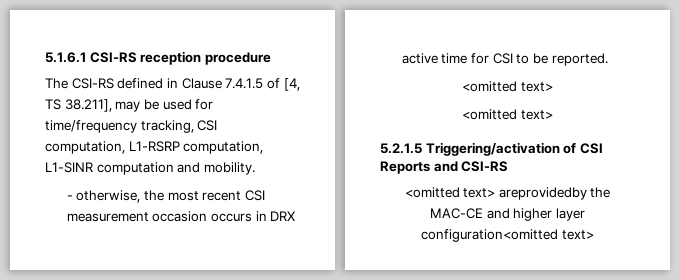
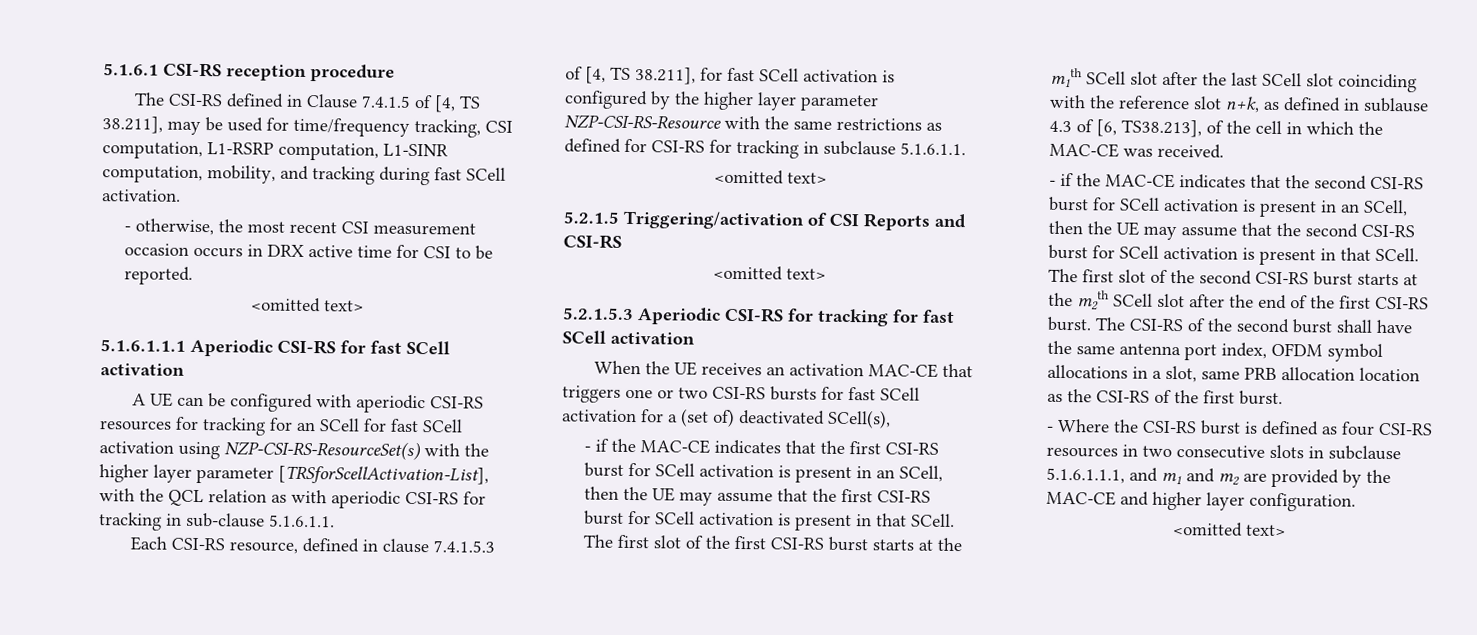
- The CSI-RS defined in Clause 7.4.1.5 of [4, TS 38.211], may be used for time/frequency tracking, CSI computation, L1-RSRP computation, L1-SINR computation and mobility.
+ The CSI-RS defined in Clause 7.4.1.5 of [4, TS 38.211], may be used for time/frequency tracking, CSI computation, L1-RSRP computation, L1-SINR computation, mobility, and tracking during fast SCell activation.
+ 5.1.6.1.1.1 Aperiodic CSI-RS for fast SCell activation
+ A UE can be configured with aperiodic CSI-RS resources for tracking for an SCell for fast SCell activation using NZP-CSI-RS-ResourceSet(s) with the higher layer parameter [TRSforScellActivation-List], with the QCL relation as with aperiodic CSI-RS for tracking in sub-clause 5.1.6.1.1.
+ Each CSI-RS resource, defined in clause 7.4.1.5.3 of [4, TS 38.211], for fast SCell activation is configured by the higher layer parameter NZP-CSI-RS-Resource with the same restrictions as defined for CSI-RS for tracking in subclause 5.1.6.1.1.
  5.2.1.5 Triggering/activation of CSI Reports and CSI-RS
- <omitted text> areprovidedby the MAC-CE and higher layer configuration<omitted text>
+ <omitted text>
+ 5.2.1.5.3 Aperiodic CSI-RS for tracking for fast SCell activation
+ When the UE receives an activation MAC-CE that triggers one or two CSI-RS bursts for fast SCell activation for a (set of) deactivated SCell(s),
+ - if the MAC-CE indicates that the first CSI-RS burst for SCell activation is present in an SCell, then the UE may assume that the first CSI-RS burst for SCell activation is present in that SCell. The first slot of the first CSI-RS burst starts at the m1th SCell slot after the last SCell slot coinciding with the reference slot n+k, as defined in sublause 4.3 of [6, TS38.213], of the cell in which the MAC-CE was received.
+ - if the MAC-CE indicates that the second CSI-RS burst for SCell activation is present in an SCell, then the UE may assume that the second CSI-RS burst for SCell activation is present in that SCell. The first slot of the second CSI-RS burst starts at the m2th SCell slot after the end of the first CSI-RS burst. The CSI-RS of the second burst shall have the same antenna port index, OFDM symbol allocations in a slot, same PRB allocation location as the CSI-RS of the first burst.
+ - Where the CSI-RS burst is defined as four CSI-RS resources in two consecutive slots in subclause 5.1.6.1.1.1, and m1 and m2 are provided by the MAC-CE and higher layer configuration.
+ <omitted text>

